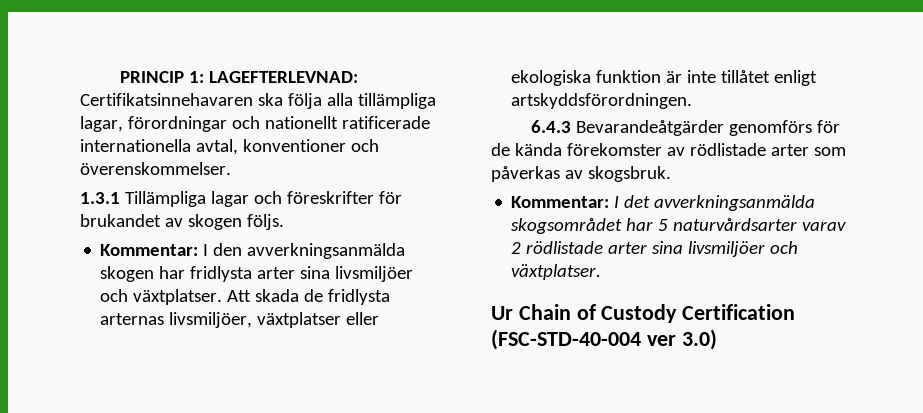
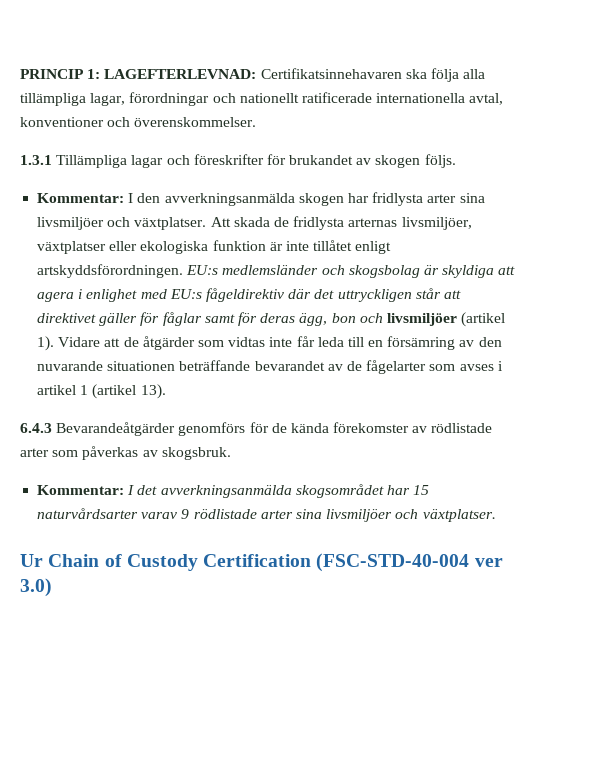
+ EU:s medlemsländer och skogsbolag är skyldiga att agera i enlighet med EU:s fågeldirektiv där det uttryckligen står att direktivet gäller för fåglar samt för deras ägg, bon och livsmiljöer (artikel 1). Vidare att de åtgärder som vidtas inte får leda till en försämring av den nuvarande situationen beträffande bevarandet av de fågelarter som avses i artikel 1 (artikel 13).
- Kommentar: I det avverkningsanmälda skogsområdet har 5 naturvårdsarter varav 2 rödlistade arter sina livsmiljöer och växtplatser.
+ Kommentar: I det avverkningsanmälda skogsområdet har 15 naturvårdsarter varav 9 rödlistade arter sina livsmiljöer och växtplatser.

